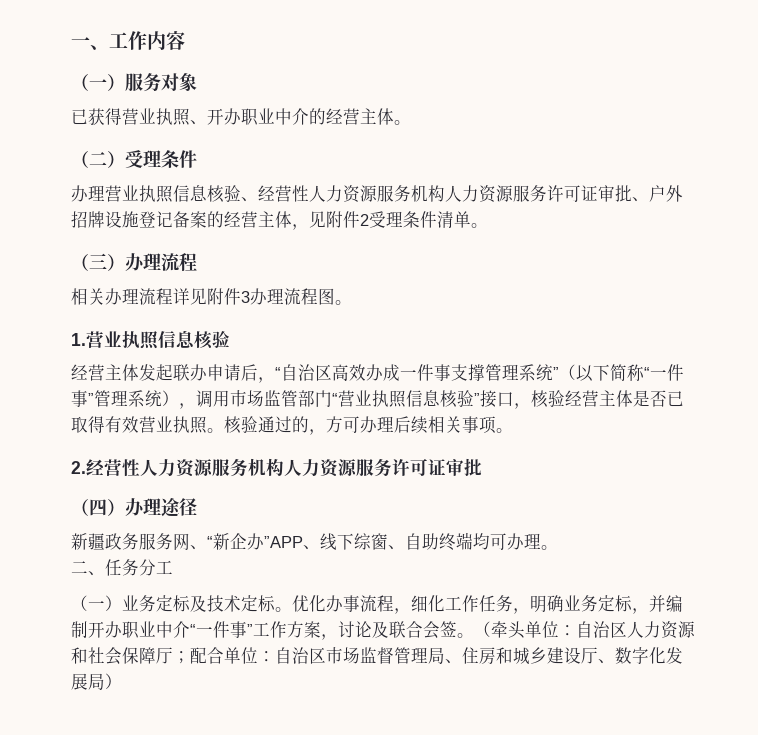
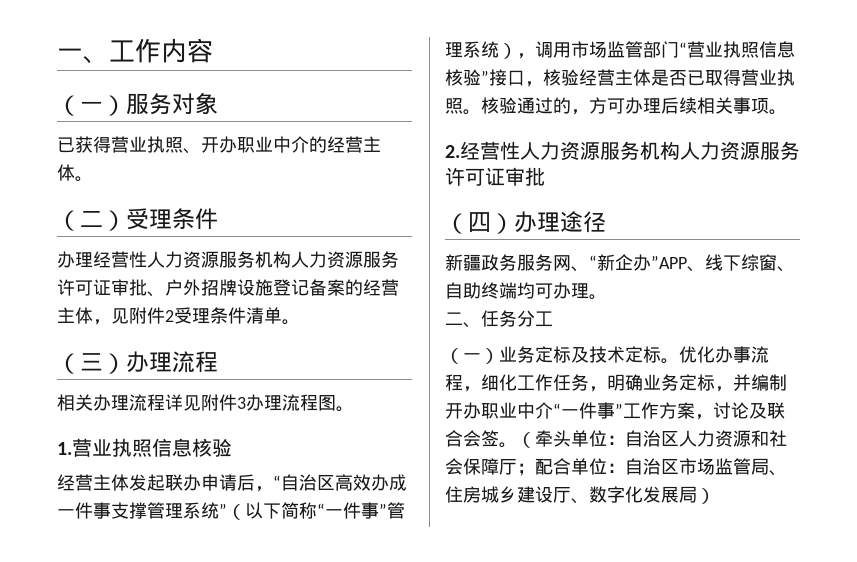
- 办理营业执照信息核验、经营性人力资源服务机构人力资源服务许可证审批、户外招牌设施登记备案的经营主体，见附件2受理条件清单。
+ 办理经营性人力资源服务机构人力资源服务许可证审批、户外招牌设施登记备案的经营主体，见附件2受理条件清单。
- 经营主体发起联办申请后，“自治区高效办成一件事支撑管理系统”（以下简称“一件事”管理系统），调用市场监管部门“营业执照信息核验”接口，核验经营主体是否已取得有效营业执照。
+ 经营主体发起联办申请后，“自治区高效办成一件事支撑管理系统”（以下简称“一件事”管理系统），调用市场监管部门“营业执照信息核验”接口，核验经营主体是否已取得营业执照。
- （牵头单位：自治区人力资源和社会保障厅；配合单位：自治区市场监督管理局、住房和城乡建设厅、数字化发展局）
+ （牵头单位：自治区人力资源和社会保障厅；配合单位：自治区市场监管局、住房城乡建设厅、数字化发展局）

